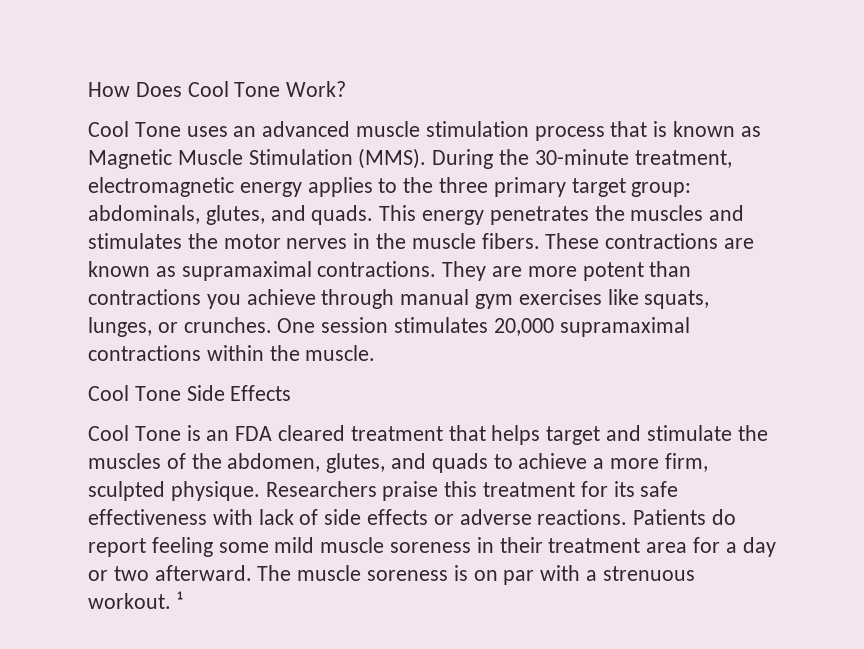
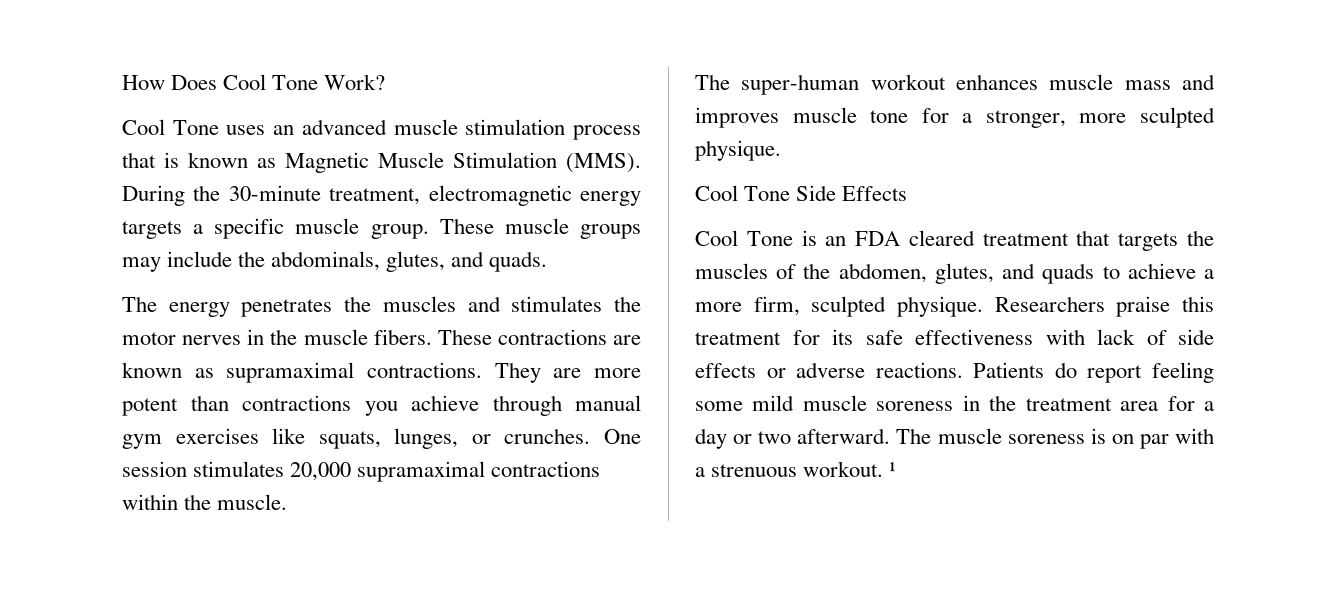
- During the 30-minute treatment, electromagnetic energy applies to the three primary target group: abdominals, glutes, and quads. This energy penetrates the muscles and stimulates the motor nerves in the muscle fibers.
+ During the 30-minute treatment, electromagnetic energy targets a specific muscle group. These muscle groups may include the abdominals, glutes, and quads.
+ The energy penetrates the muscles and stimulates the motor nerves in the muscle fibers.
+ The super-human workout enhances muscle mass and improves muscle tone for a stronger, more sculpted physique.
- Cool Tone is an FDA cleared treatment that helps target and stimulate the muscles of the abdomen, glutes, and quads to achieve a more firm, sculpted physique.
+ Cool Tone is an FDA cleared treatment that targets the muscles of the abdomen, glutes, and quads to achieve a more firm, sculpted physique.
- Patients do report feeling some mild muscle soreness in their treatment area for a day or two afterward.
+ Patients do report feeling some mild muscle soreness in the treatment area for a day or two afterward.

